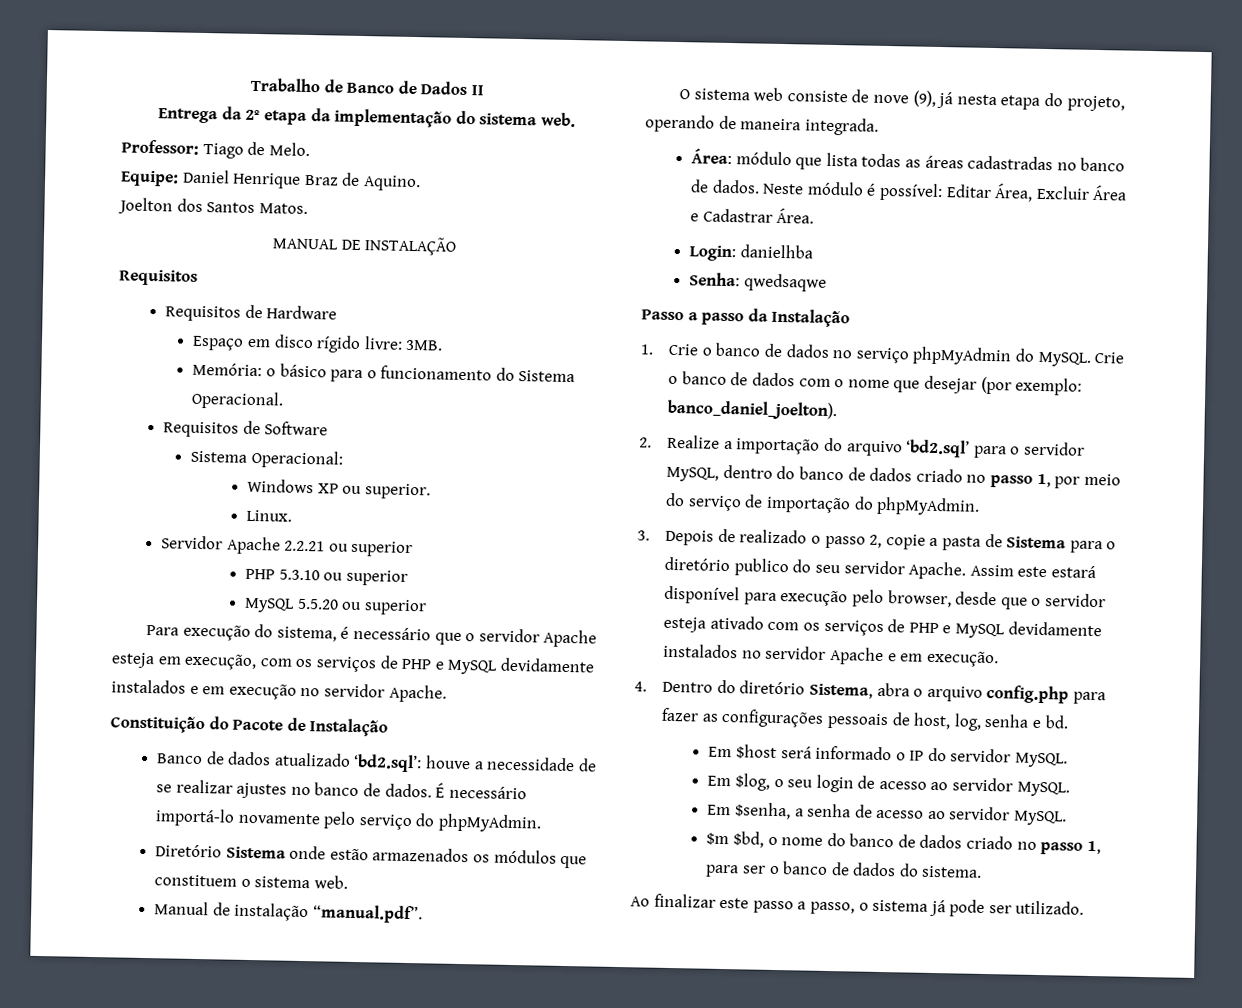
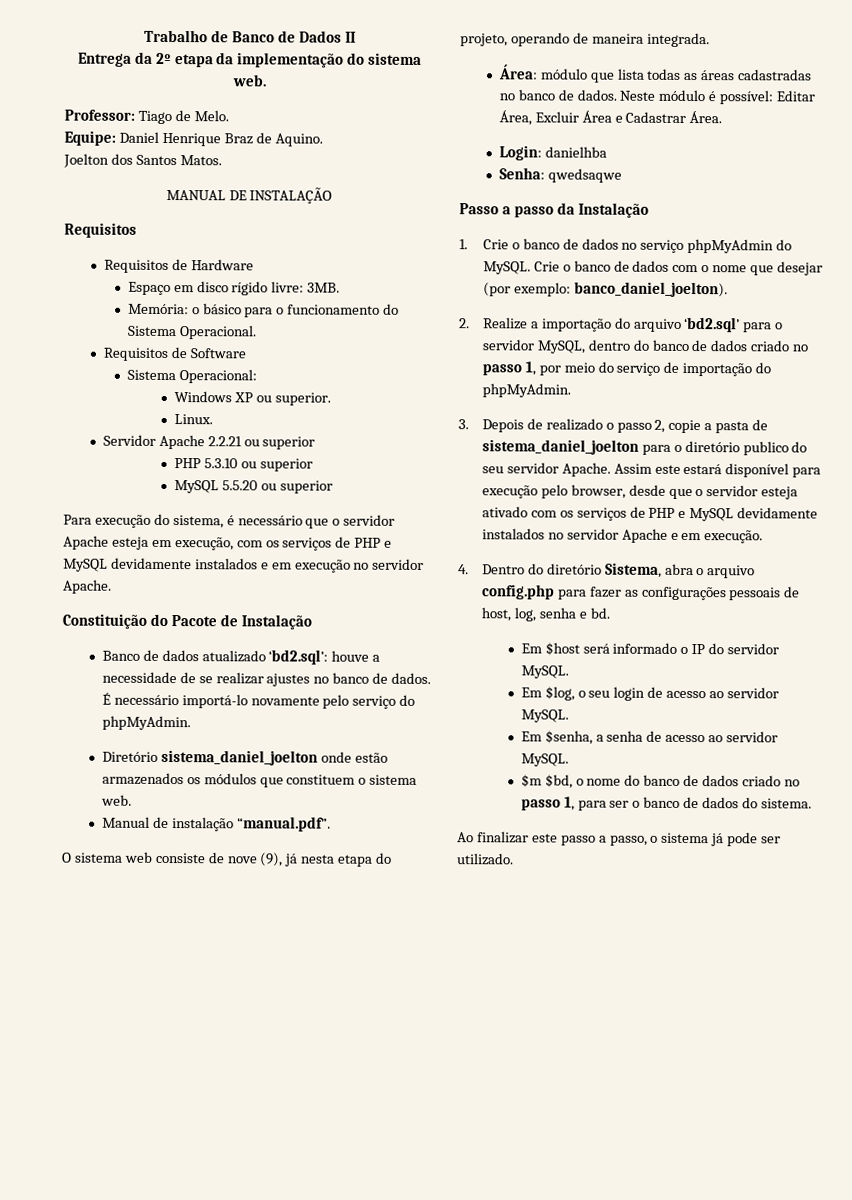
- Diretório Sistema onde estão armazenados os módulos que constituem o sistema web.
+ Diretório sistema_daniel_joelton onde estão armazenados os módulos que constituem o sistema web.
- 3. Depois de realizado o passo 2, copie a pasta de Sistema para o diretório publico do seu servidor Apache.
+ 3. Depois de realizado o passo 2, copie a pasta de sistema_daniel_joelton para o diretório publico do seu servidor Apache.

